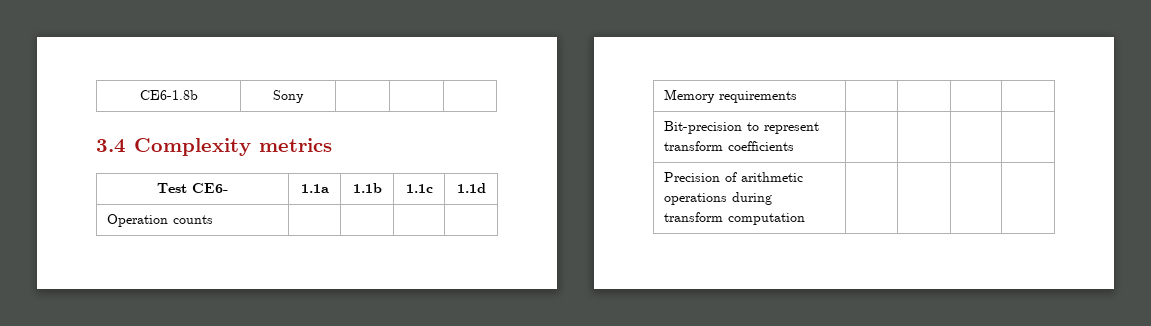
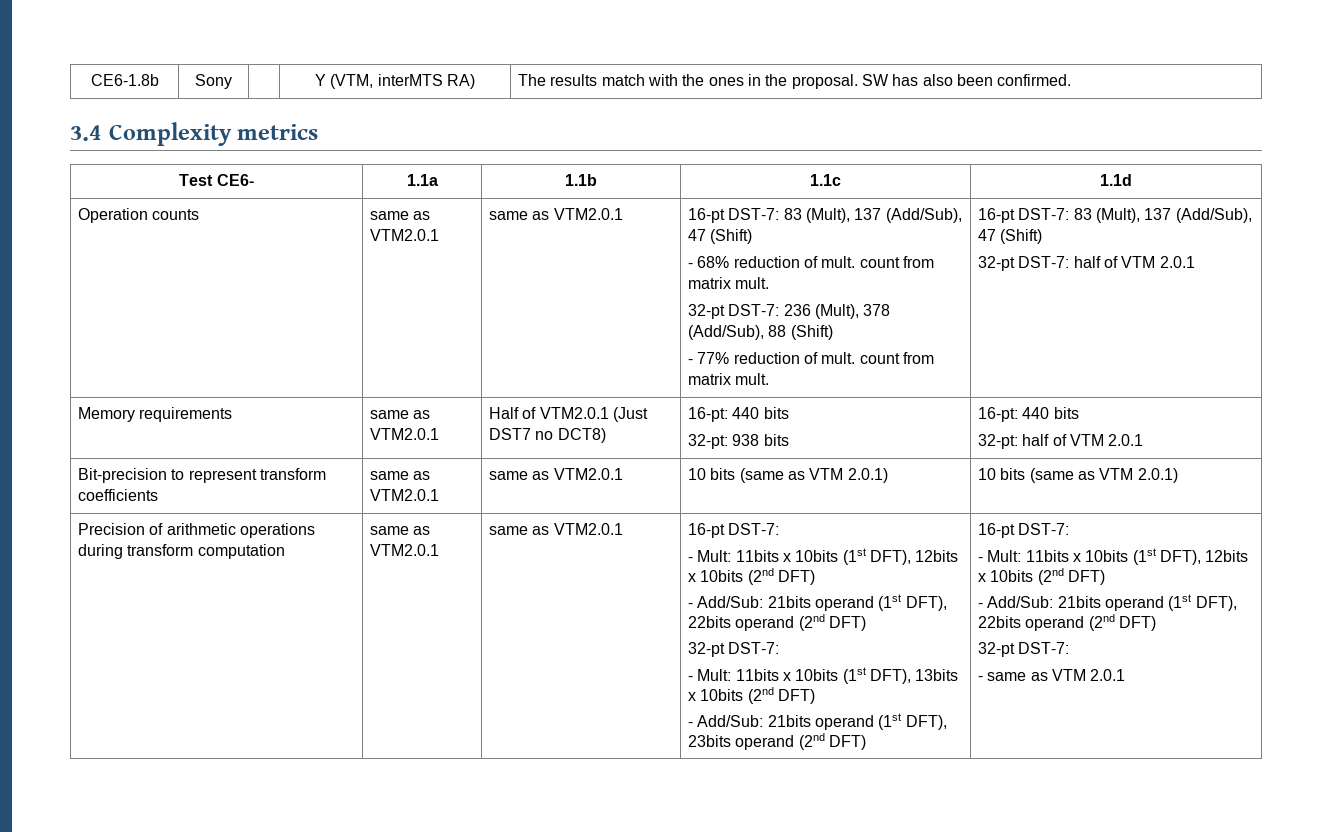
- CE6-1.8b | Sony | | |
+ CE6-1.8b | Sony | | Y (VTM, interMTS RA) | The results match with the ones in the proposal. SW has also been confirmed.
- Memory requirements | | | |
+ same as VTM2.0.1 | same as VTM2.0.1 | 16-pt DST-7: 83 (Mult), 137 (Add/Sub), 47 (Shift)
+ - 68% reduction of mult. count from matrix mult.
+ 32-pt DST-7: 236 (Mult), 378 (Add/Sub), 88 (Shift)
+ - 77% reduction of mult. count from matrix mult. | 16-pt DST-7: 83 (Mult), 137 (Add/Sub), 47 (Shift)
+ 32-pt DST-7: half of VTM 2.0.1
+ Memory requirements | same as VTM2.0.1 | Half of VTM2.0.1 (Just DST7 no DCT8) | 16-pt: 440 bits
+ 32-pt: 938 bits | 16-pt: 440 bits
+ 32-pt: half of VTM 2.0.1
- Bit-precision to represent transform coefficients | | | |
+ Bit-precision to represent transform coefficients | same as VTM2.0.1 | same as VTM2.0.1 | 10 bits (same as VTM 2.0.1) | 10 bits (same as VTM 2.0.1)
- Precision of arithmetic operations during transform computation
+ Precision of arithmetic operations during transform computation | same as VTM2.0.1 | same as VTM2.0.1 | 16-pt DST-7:
+ - Mult: 11bits x 10bits (1st DFT), 12bits x 10bits (2nd DFT)
+ - Add/Sub: 21bits operand (1st DFT), 22bits operand (2nd DFT)
+ 32-pt DST-7:
+ - Mult: 11bits x 10bits (1st DFT), 13bits x 10bits (2nd DFT)
+ - Add/Sub: 21bits operand (1st DFT), 23bits operand (2nd DFT) | 16-pt DST-7:
+ - Mult: 11bits x 10bits (1st DFT), 12bits x 10bits (2nd DFT)
+ - Add/Sub: 21bits operand (1st DFT), 22bits operand (2nd DFT)
+ 32-pt DST-7:
+ - same as VTM 2.0.1

